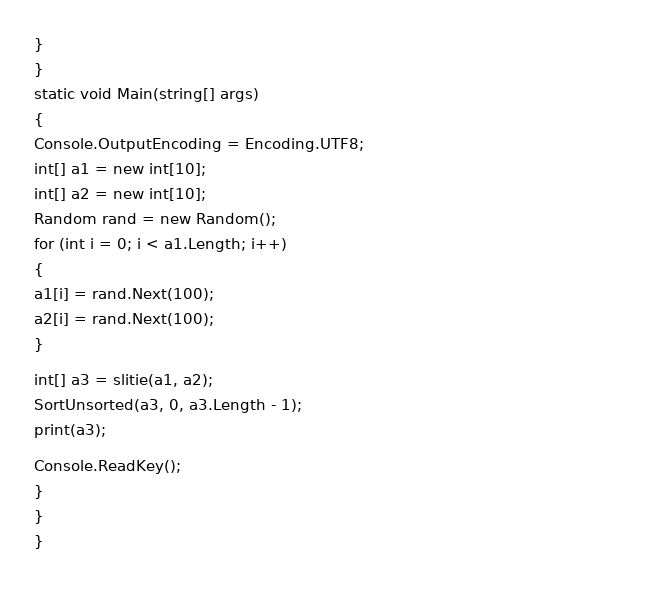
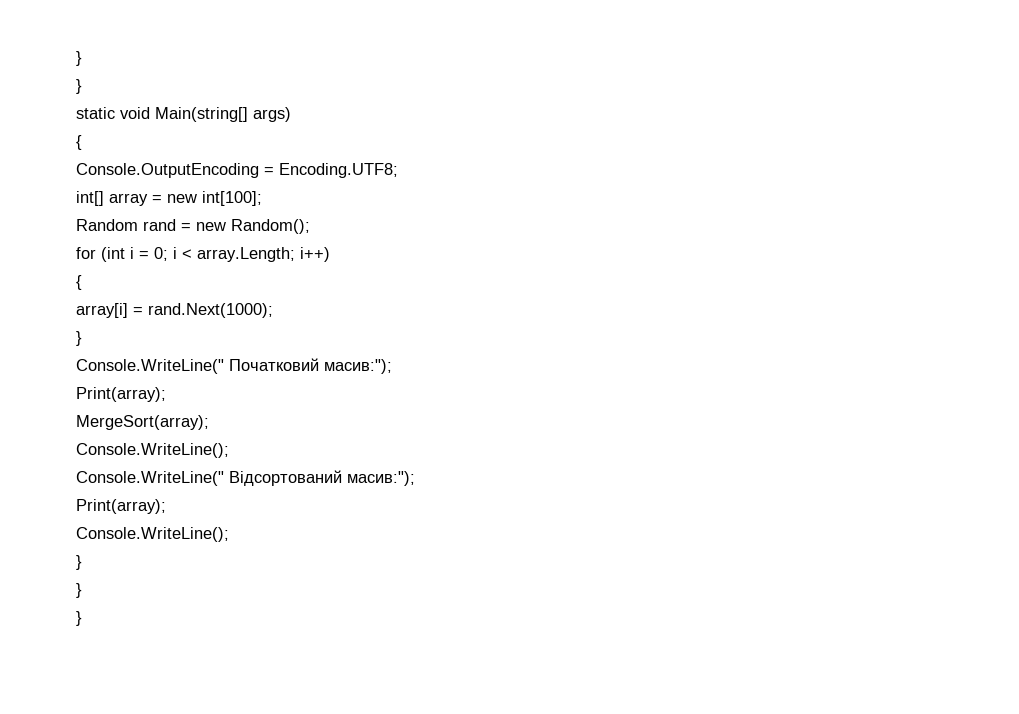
- int[] a1 = new int[10];
- int[] a2 = new int[10];
+ int[] array = new int[100];
- for (int i = 0; i < a1.Length; i++)
+ for (int i = 0; i < array.Length; i++)
- a1[i] = rand.Next(100);
- a2[i] = rand.Next(100);
+ array[i] = rand.Next(1000);
  }
- int[] a3 = slitie(a1, a2);
- SortUnsorted(a3, 0, a3.Length - 1);
- print(a3);
- Console.ReadKey();
+ Console.WriteLine(" Початковий масив:");
+ Print(array);
+ MergeSort(array);
+ Console.WriteLine();
+ Console.WriteLine(" Відсортований масив:");
+ Print(array);
+ Console.WriteLine();

